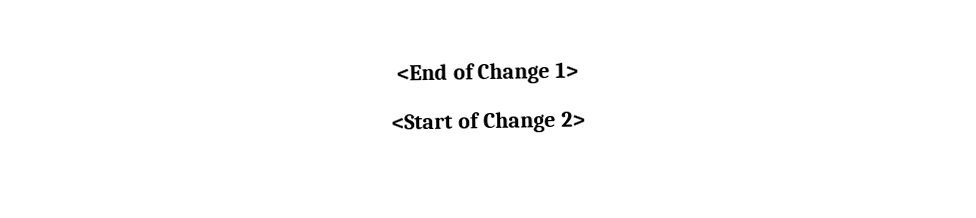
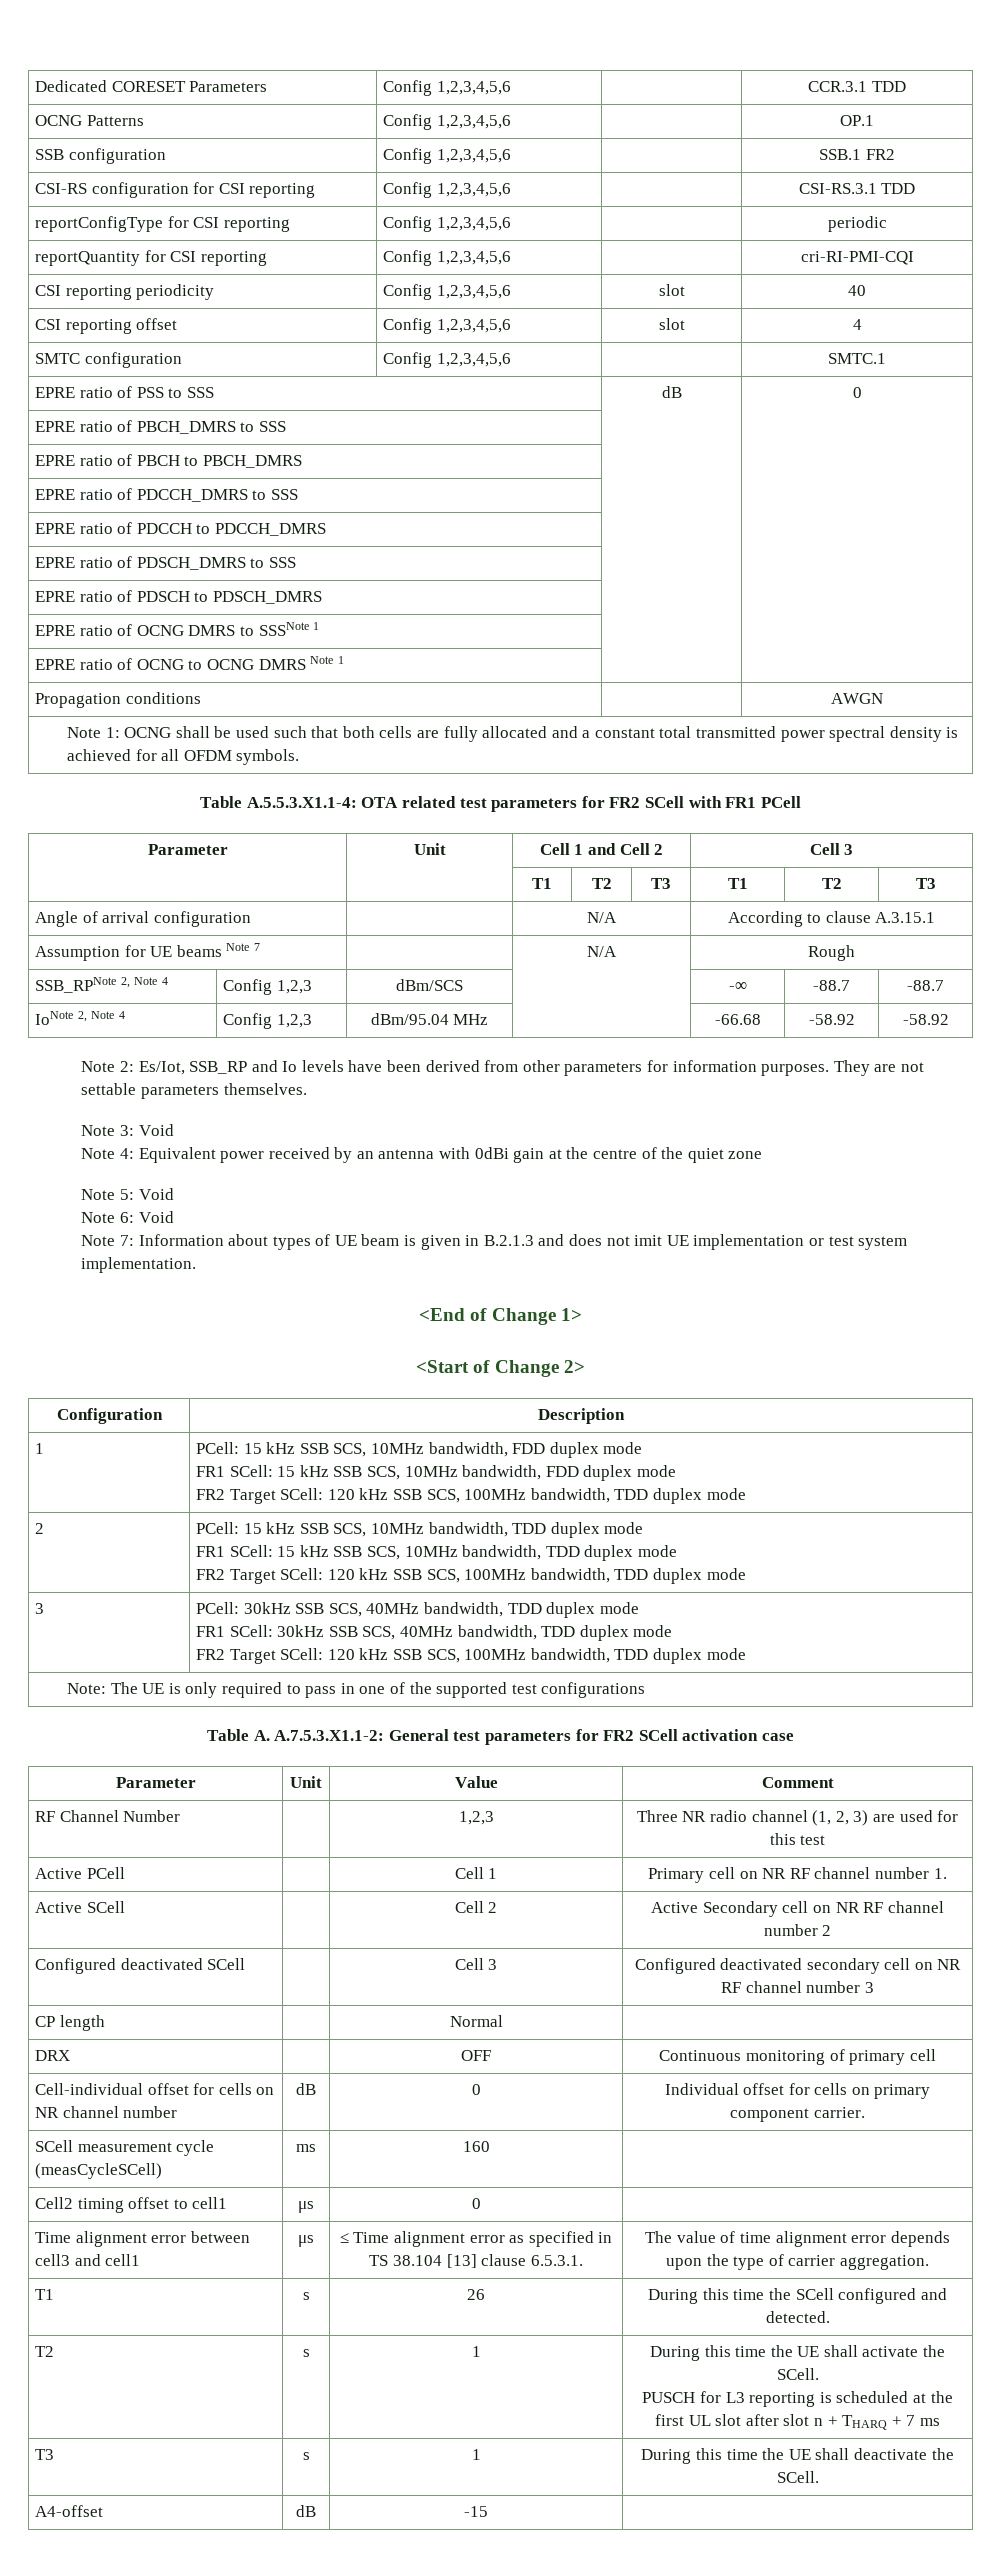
+ Dedicated CORESET Parameters | Config 1,2,3,4,5,6 | | CCR.3.1 TDD
+ OCNG Patterns | Config 1,2,3,4,5,6 | | OP.1
+ SSB configuration | Config 1,2,3,4,5,6 | | SSB.1 FR2
+ CSI-RS configuration for CSI reporting | Config 1,2,3,4,5,6 | | CSI-RS.3.1 TDD
+ reportConfigType for CSI reporting | Config 1,2,3,4,5,6 | | periodic
+ reportQuantity for CSI reporting | Config 1,2,3,4,5,6 | | cri-RI-PMI-CQI
+ CSI reporting periodicity | Config 1,2,3,4,5,6 | slot | 40
+ CSI reporting offset | Config 1,2,3,4,5,6 | slot | 4
+ SMTC configuration | Config 1,2,3,4,5,6 | | SMTC.1
+ EPRE ratio of PSS to SSS | dB | 0
+ EPRE ratio of PBCH_DMRS to SSS | |
+ EPRE ratio of PBCH to PBCH_DMRS | |
+ EPRE ratio of PDCCH_DMRS to SSS | |
+ EPRE ratio of PDCCH to PDCCH_DMRS | |
+ EPRE ratio of PDSCH_DMRS to SSS | |
+ EPRE ratio of PDSCH to PDSCH_DMRS | |
+ EPRE ratio of OCNG DMRS to SSSNote 1 | |
+ EPRE ratio of OCNG to OCNG DMRS Note 1 | |
+ Propagation conditions | | AWGN
+ Note 1: OCNG shall be used such that both cells are fully allocated and a constant total transmitted power spectral density is achieved for all OFDM symbols.
+ Table A.5.5.3.X1.1-4: OTA related test parameters for FR2 SCell with FR1 PCell
+ Parameter | Unit | Cell 1 and Cell 2 | Cell 3
+ | | T1 | T2 | T3 | T1 | T2 | T3
+ Angle of arrival configuration | | N/A | According to clause A.3.15.1
+ Assumption for UE beams Note 7 | | N/A | Rough
+ SSB_RPNote 2, Note 4 | Config 1,2,3 | dBm/SCS | | -∞ | -88.7 | -88.7
+ IoNote 2, Note 4 | Config 1,2,3 | dBm/95.04 MHz | | -66.68 | -58.92 | -58.92
+ Note 2: Es/Iot, SSB_RP and Io levels have been derived from other parameters for information purposes. They are not settable parameters themselves.
+ Note 3: Void
+ Note 4: Equivalent power received by an antenna with 0dBi gain at the centre of the quiet zone
+ Note 5: Void
+ Note 6: Void
+ Note 7: Information about types of UE beam is given in B.2.1.3 and does not imit UE implementation or test system implementation.
+ Configuration | Description
+ 1 | PCell: 15 kHz SSB SCS, 10MHz bandwidth, FDD duplex mode
+ FR1 SCell: 15 kHz SSB SCS, 10MHz bandwidth, FDD duplex mode
+ FR2 Target SCell: 120 kHz SSB SCS, 100MHz bandwidth, TDD duplex mode
+ 2 | PCell: 15 kHz SSB SCS, 10MHz bandwidth, TDD duplex mode
+ FR1 SCell: 15 kHz SSB SCS, 10MHz bandwidth, TDD duplex mode
+ FR2 Target SCell: 120 kHz SSB SCS, 100MHz bandwidth, TDD duplex mode
+ 3 | PCell: 30kHz SSB SCS, 40MHz bandwidth, TDD duplex mode
+ FR1 SCell: 30kHz SSB SCS, 40MHz bandwidth, TDD duplex mode
+ FR2 Target SCell: 120 kHz SSB SCS, 100MHz bandwidth, TDD duplex mode
+ Note: The UE is only required to pass in one of the supported test configurations
+ Table A. A.7.5.3.X1.1-2: General test parameters for FR2 SCell activation case
+ Parameter | Unit | Value | Comment
+ RF Channel Number | | 1,2,3 | Three NR radio channel (1, 2, 3) are used for this test
+ Active PCell | | Cell 1 | Primary cell on NR RF channel number 1.
+ Active SCell | | Cell 2 | Active Secondary cell on NR RF channel number 2
+ Configured deactivated SCell | | Cell 3 | Configured deactivated secondary cell on NR RF channel number 3
+ CP length | | Normal |
+ DRX | | OFF | Continuous monitoring of primary cell
+ Cell-individual offset for cells on NR channel number | dB | 0 | Individual offset for cells on primary component carrier.
+ SCell measurement cycle (measCycleSCell) | ms | 160 |
+ Cell2 timing offset to cell1 | μs | 0 |
+ Time alignment error between cell3 and cell1 | μs | ≤ Time alignment error as specified in TS 38.104 [13] clause 6.5.3.1. | The value of time alignment error depends upon the type of carrier aggregation.
+ T1 | s | 26 | During this time the SCell configured and detected.
+ T2 | s | 1 | During this time the UE shall activate the SCell.
+ PUSCH for L3 reporting is scheduled at the first UL slot after slot n + THARQ + 7 ms
+ T3 | s | 1 | During this time the UE shall deactivate the SCell.
+ A4-offset | dB | -15 |

